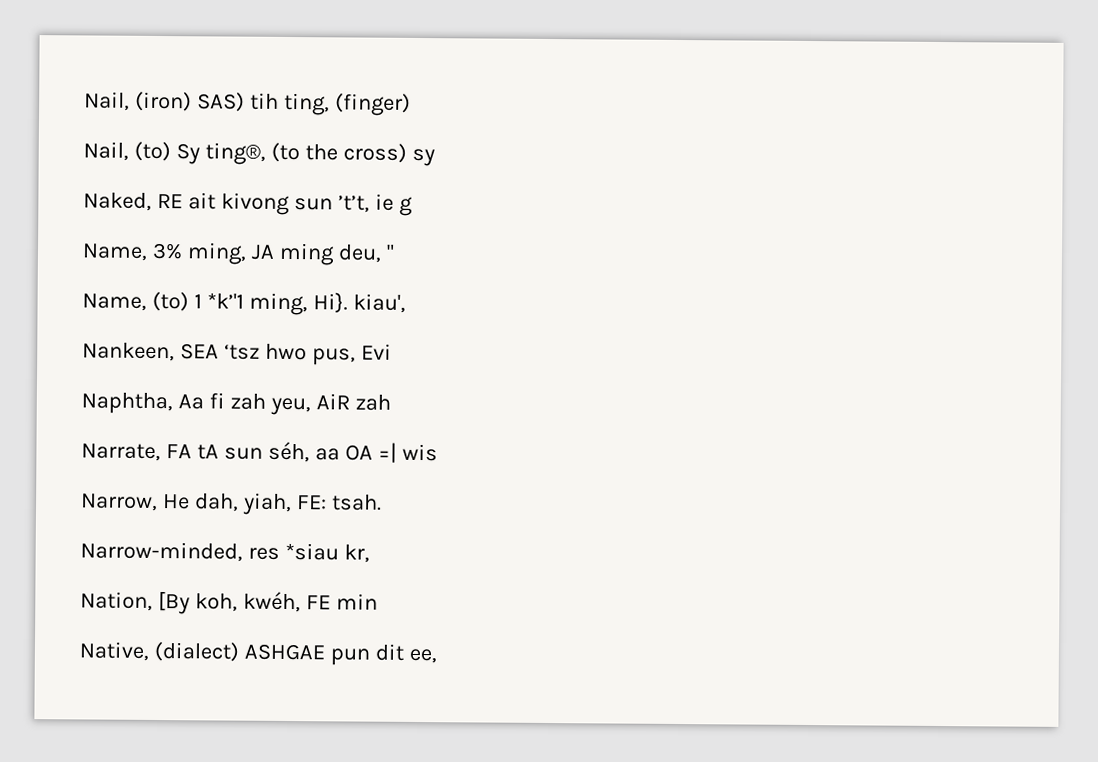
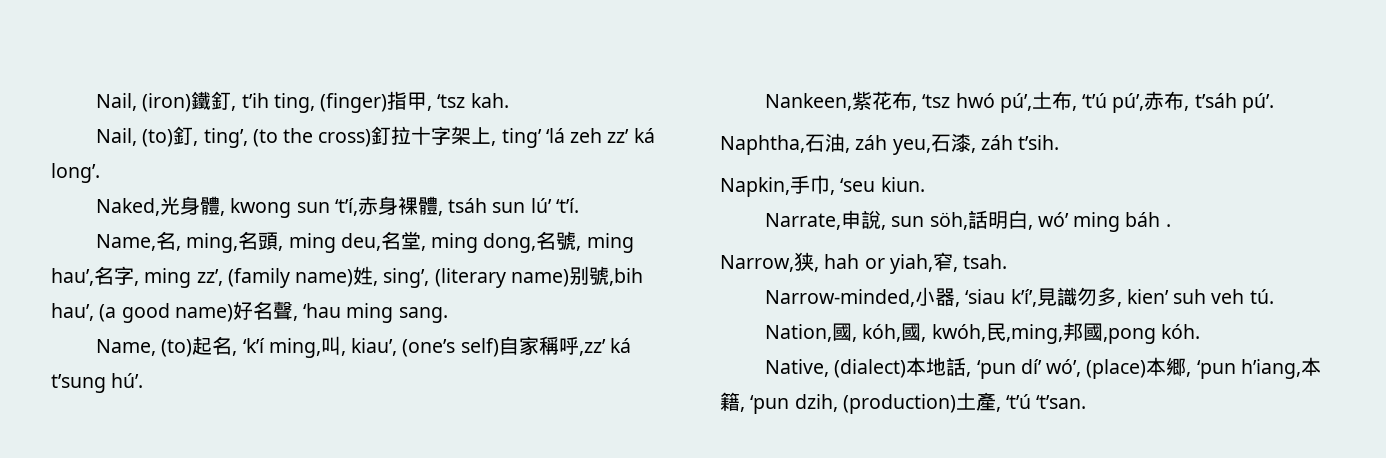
- Nail, (iron) SAS) tih ting, (finger)
+ Nail, (iron)鐵釘, t’ih ting, (finger)指甲, ‘tsz kah.
- Nail, (to) Sy ting®, (to the cross) sy
- Naked, RE ait kivong sun ’t’t, ie g
- Name, 3% ming, JA ming deu, "
- Name, (to) 1 *k’'1 ming, Hi}. kiau',
- Nankeen, SEA ‘tsz hwo pus, Evi
- Naphtha, Aa fi zah yeu, AiR zah
- Narrate, FA tA sun séh, aa OA =| wis
- Narrow, He dah, yiah, FE: tsah.
- Narrow-minded, res *siau kr,
- Nation, [By koh, kwéh, FE min
- Native, (dialect) ASHGAE pun dit ee,
+ Nail, (to)釘, ting’, (to the cross)釘拉十字架上, ting’ ‘lá zeh zz’ ká long’.
+ Naked,光身體, kwong sun ‘t’í,赤身裸體, tsáh sun lú’ ‘t’í.
+ Name,名, ming,名頭, ming deu,名堂, ming dong,名號, ming hau’,名字, ming zz’, (family name)姓, sing’, (literary name)别號,bih hau’, (a good name)好名聲, ‘hau ming sang.
+ Name, (to)起名, ‘k’í ming,叫, kiau’, (one’s self)自家稱呼,zz’ ká t’sung hú’.
+ Nankeen,紫花布, ‘tsz hwó pú’,土布, ‘t’ú pú’,赤布, t’sáh pú’.
+ Naphtha,石油, záh yeu,石漆, záh t’sih.
+ Napkin,手巾, ‘seu kiun.
+ Narrate,申說, sun söh,話明白, wó’ ming báh .
+ Narrow,狭, hah or yiah,窄, tsah.
+ Narrow-minded,小器, ‘siau k’í’,見識勿多, kien’ suh veh tú.
+ Nation,國, kóh,國, kwóh,民,ming,邦國,pong kóh.
+ Native, (dialect)本地話, ‘pun dí’ wó’, (place)本郷, ‘pun h’iang,本籍, ‘pun dzih, (production)土產, ‘t’ú ‘t’san.

